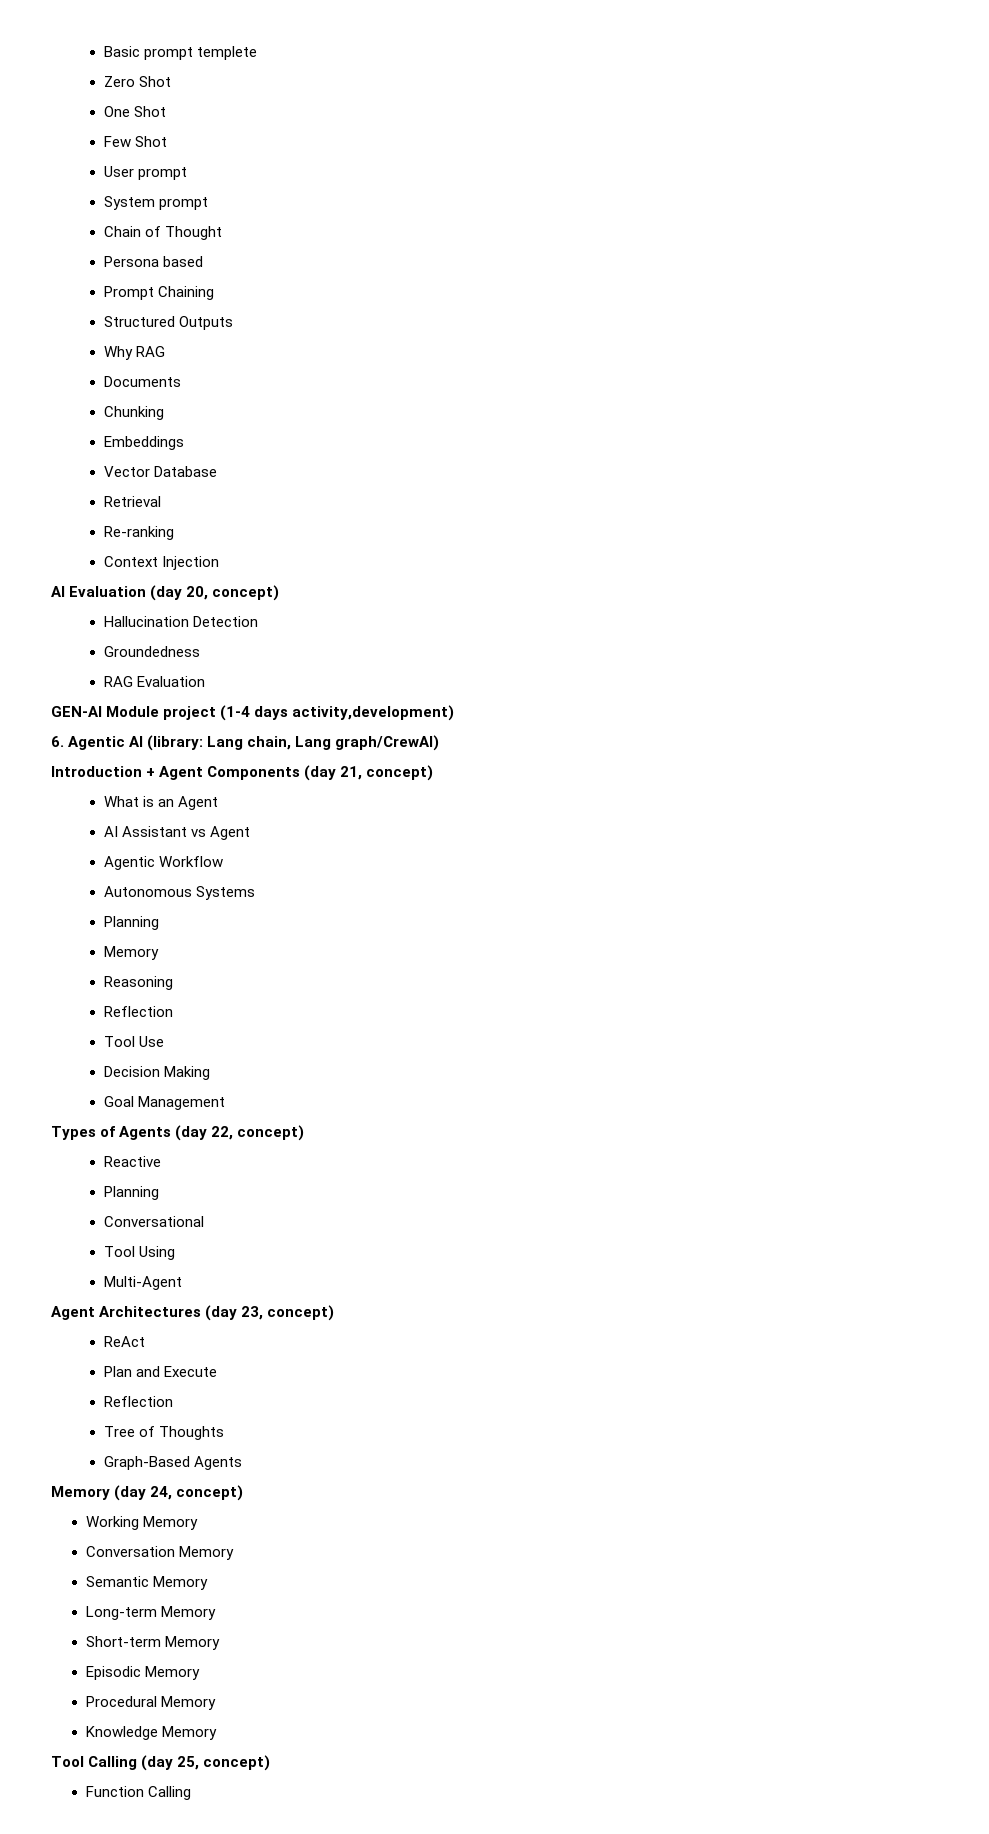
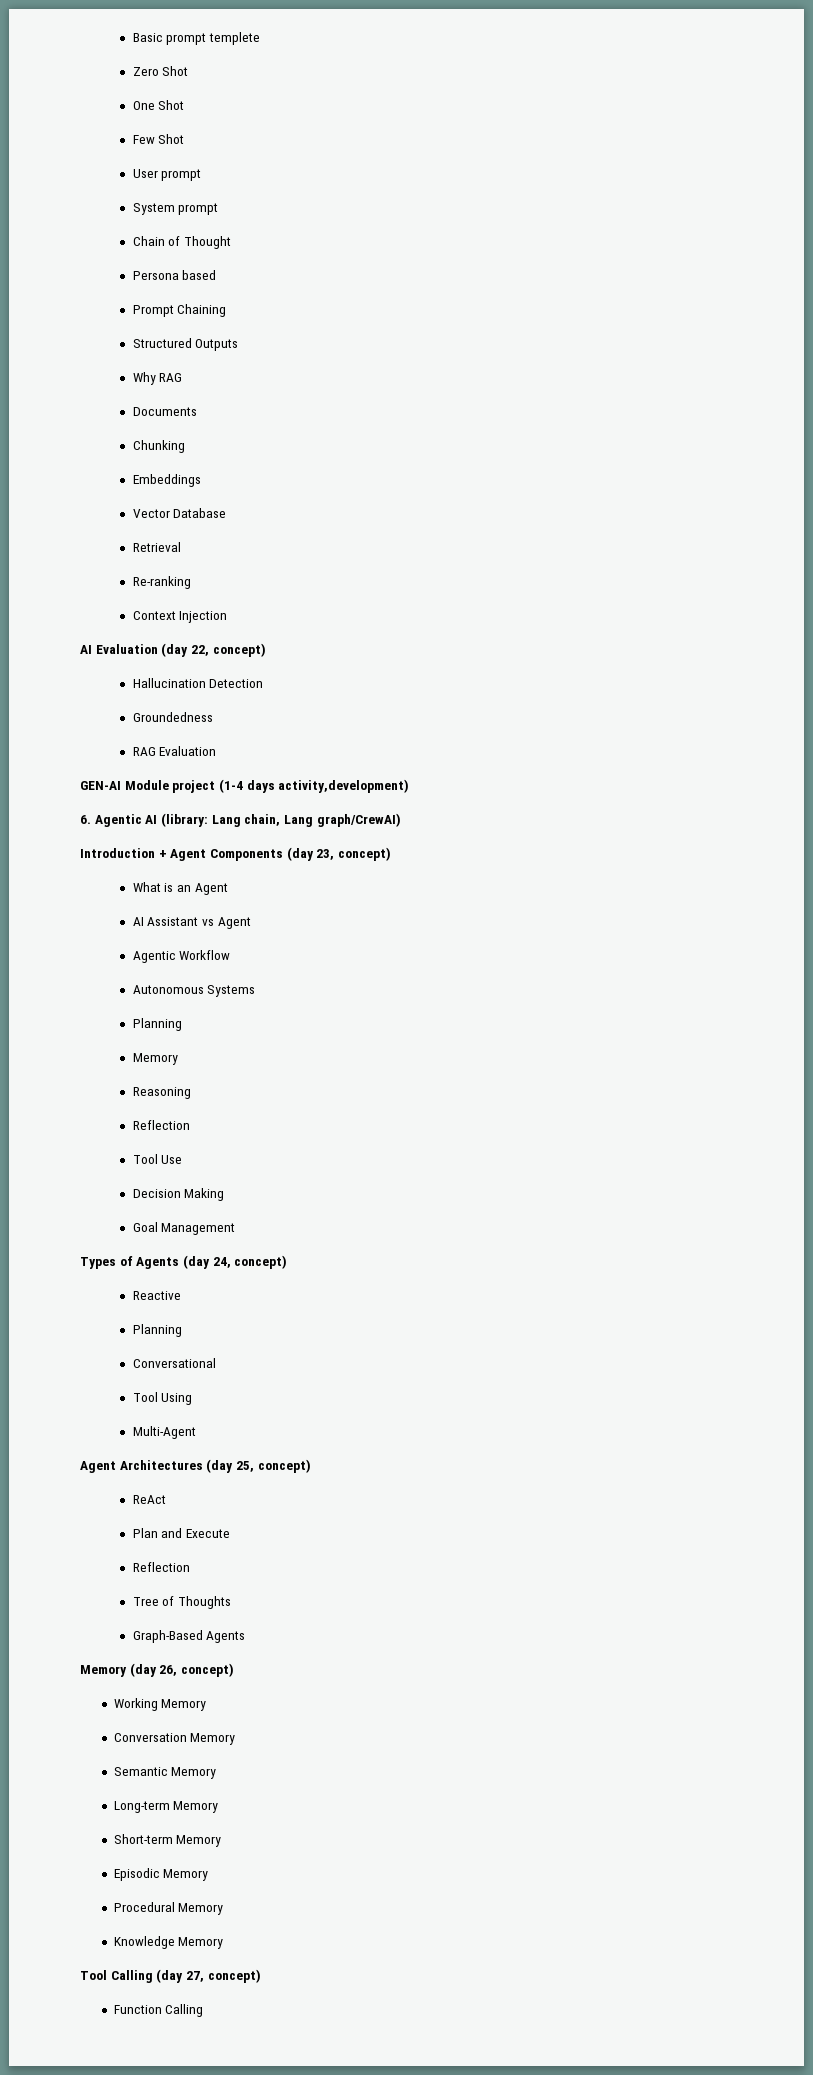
- AI Evaluation (day 20, concept)
+ AI Evaluation (day 22, concept)
- Introduction + Agent Components (day 21, concept)
+ Introduction + Agent Components (day 23, concept)
- Types of Agents (day 22, concept)
+ Types of Agents (day 24, concept)
- Agent Architectures (day 23, concept)
+ Agent Architectures (day 25, concept)
- Memory (day 24, concept)
+ Memory (day 26, concept)
- Tool Calling (day 25, concept)
+ Tool Calling (day 27, concept)

